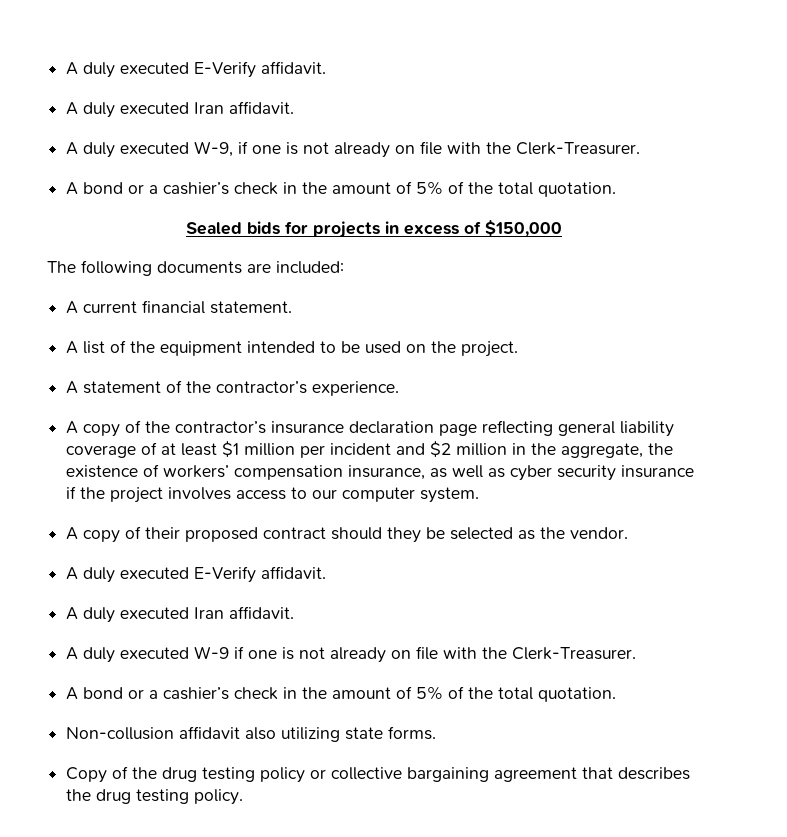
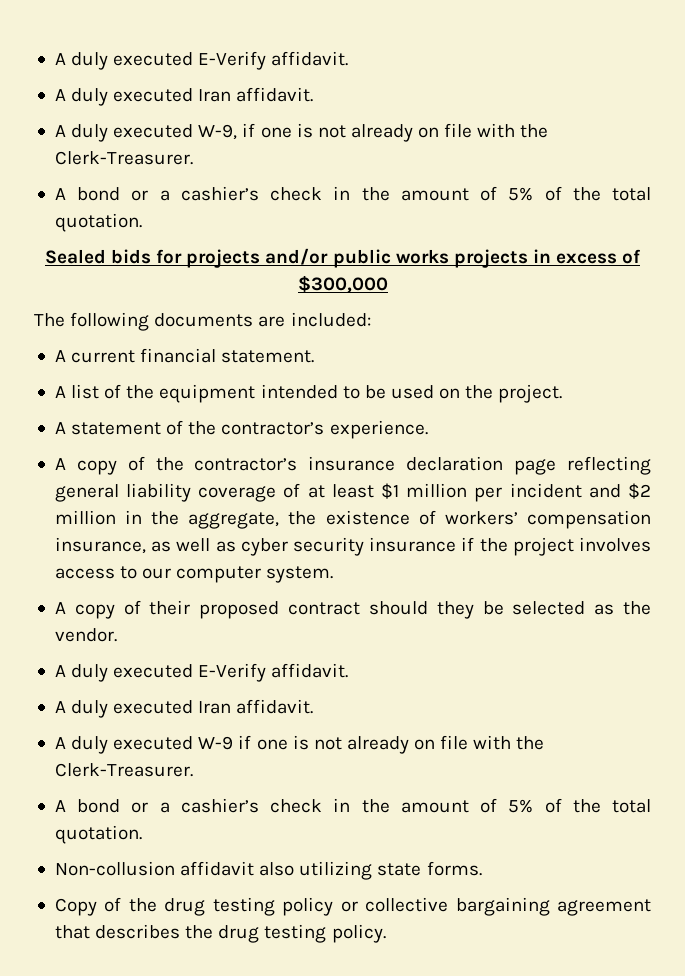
- Sealed bids for projects in excess of $150,000
+ Sealed bids for projects and/or public works projects in excess of $300,000

